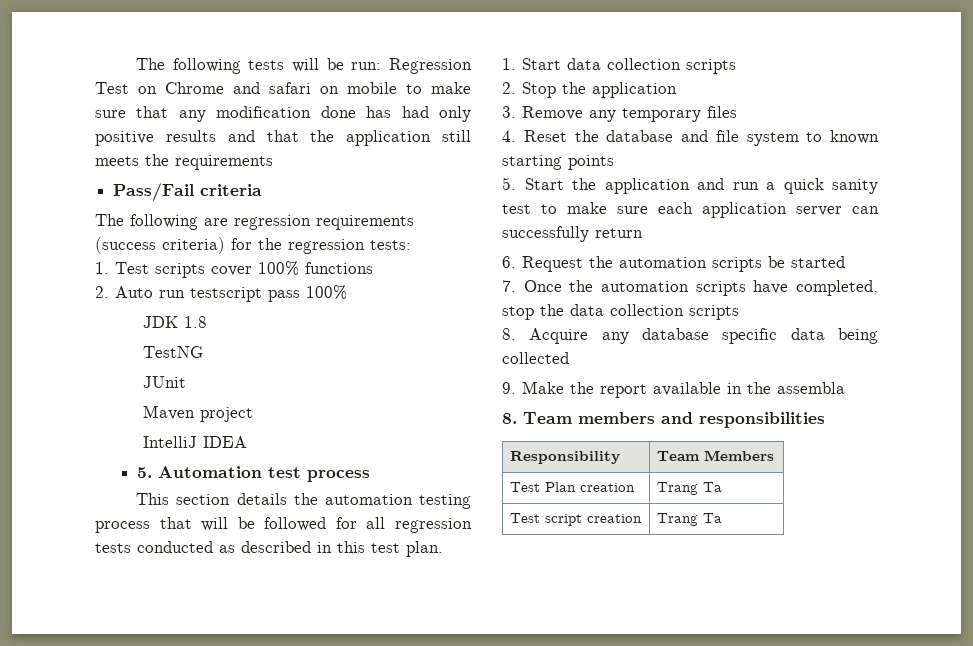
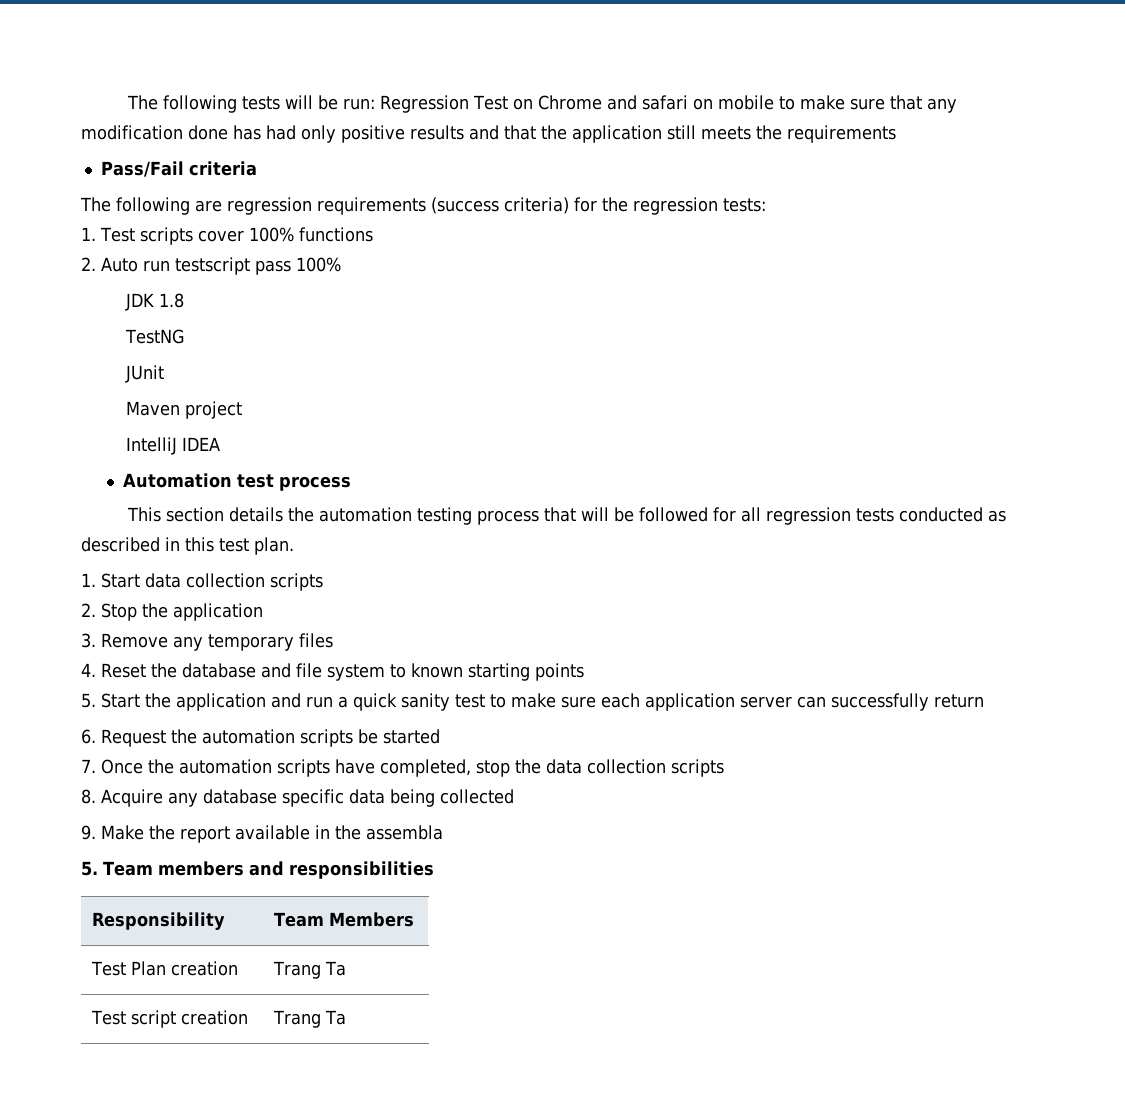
- 5. Automation test process
+ Automation test process
- 8. Team members and responsibilities
+ 5. Team members and responsibilities

